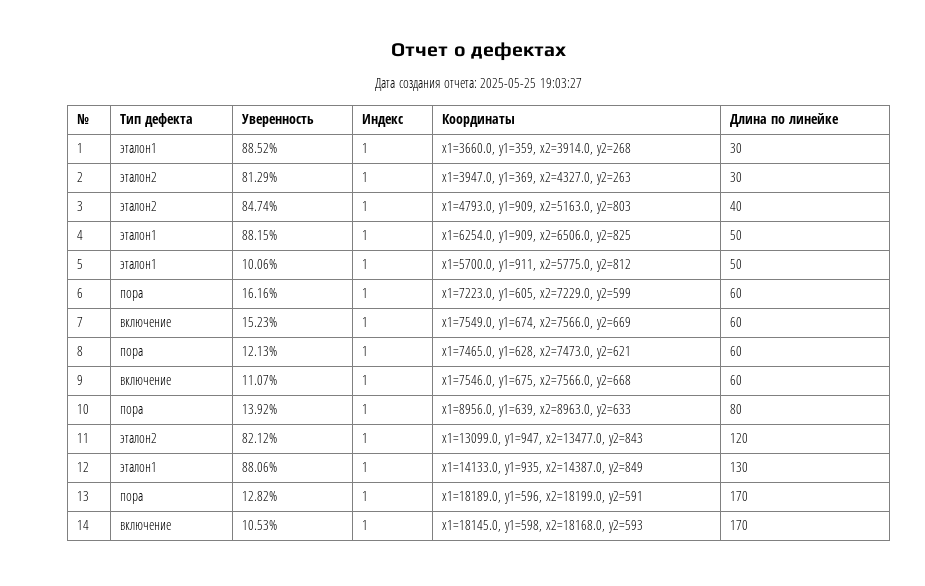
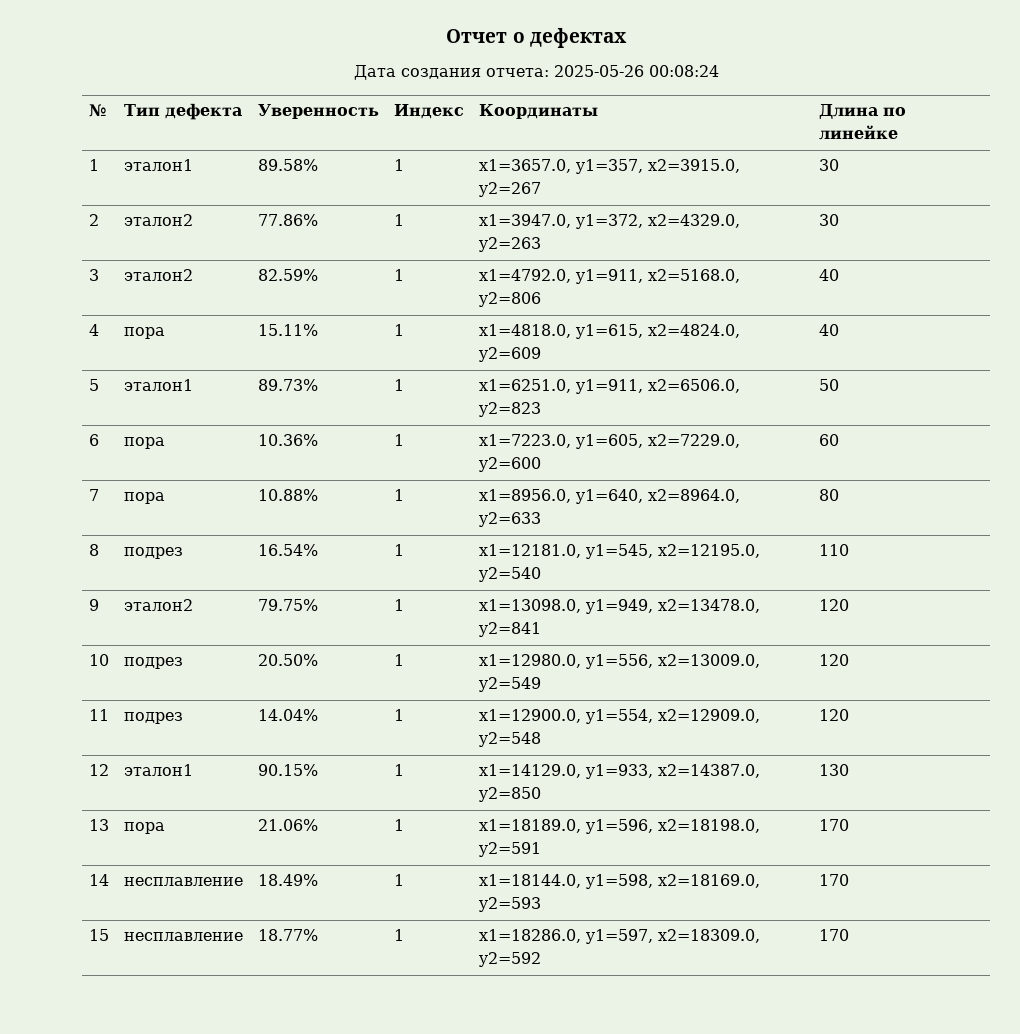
- Дата создания отчета: 2025-05-25 19:03:27
+ Дата создания отчета: 2025-05-26 00:08:24
- 1 | эталон1 | 88.52% | 1 | x1=3660.0, y1=359, x2=3914.0, y2=268 | 30
+ 1 | эталон1 | 89.58% | 1 | x1=3657.0, y1=357, x2=3915.0, y2=267 | 30
- 2 | эталон2 | 81.29% | 1 | x1=3947.0, y1=369, x2=4327.0, y2=263 | 30
+ 2 | эталон2 | 77.86% | 1 | x1=3947.0, y1=372, x2=4329.0, y2=263 | 30
- 3 | эталон2 | 84.74% | 1 | x1=4793.0, y1=909, x2=5163.0, y2=803 | 40
+ 3 | эталон2 | 82.59% | 1 | x1=4792.0, y1=911, x2=5168.0, y2=806 | 40
- 4 | эталон1 | 88.15% | 1 | x1=6254.0, y1=909, x2=6506.0, y2=825 | 50
+ 4 | пора | 15.11% | 1 | x1=4818.0, y1=615, x2=4824.0, y2=609 | 40
- 5 | эталон1 | 10.06% | 1 | x1=5700.0, y1=911, x2=5775.0, y2=812 | 50
+ 5 | эталон1 | 89.73% | 1 | x1=6251.0, y1=911, x2=6506.0, y2=823 | 50
- 6 | пора | 16.16% | 1 | x1=7223.0, y1=605, x2=7229.0, y2=599 | 60
+ 6 | пора | 10.36% | 1 | x1=7223.0, y1=605, x2=7229.0, y2=600 | 60
- 7 | включение | 15.23% | 1 | x1=7549.0, y1=674, x2=7566.0, y2=669 | 60
- 8 | пора | 12.13% | 1 | x1=7465.0, y1=628, x2=7473.0, y2=621 | 60
- 9 | включение | 11.07% | 1 | x1=7546.0, y1=675, x2=7566.0, y2=668 | 60
- 10 | пора | 13.92% | 1 | x1=8956.0, y1=639, x2=8963.0, y2=633 | 80
+ 7 | пора | 10.88% | 1 | x1=8956.0, y1=640, x2=8964.0, y2=633 | 80
- 11 | эталон2 | 82.12% | 1 | x1=13099.0, y1=947, x2=13477.0, y2=843 | 120
+ 8 | подрез | 16.54% | 1 | x1=12181.0, y1=545, x2=12195.0, y2=540 | 110
+ 9 | эталон2 | 79.75% | 1 | x1=13098.0, y1=949, x2=13478.0, y2=841 | 120
+ 10 | подрез | 20.50% | 1 | x1=12980.0, y1=556, x2=13009.0, y2=549 | 120
+ 11 | подрез | 14.04% | 1 | x1=12900.0, y1=554, x2=12909.0, y2=548 | 120
- 12 | эталон1 | 88.06% | 1 | x1=14133.0, y1=935, x2=14387.0, y2=849 | 130
+ 12 | эталон1 | 90.15% | 1 | x1=14129.0, y1=933, x2=14387.0, y2=850 | 130
- 13 | пора | 12.82% | 1 | x1=18189.0, y1=596, x2=18199.0, y2=591 | 170
+ 13 | пора | 21.06% | 1 | x1=18189.0, y1=596, x2=18198.0, y2=591 | 170
- 14 | включение | 10.53% | 1 | x1=18145.0, y1=598, x2=18168.0, y2=593 | 170
+ 14 | несплавление | 18.49% | 1 | x1=18144.0, y1=598, x2=18169.0, y2=593 | 170
+ 15 | несплавление | 18.77% | 1 | x1=18286.0, y1=597, x2=18309.0, y2=592 | 170

